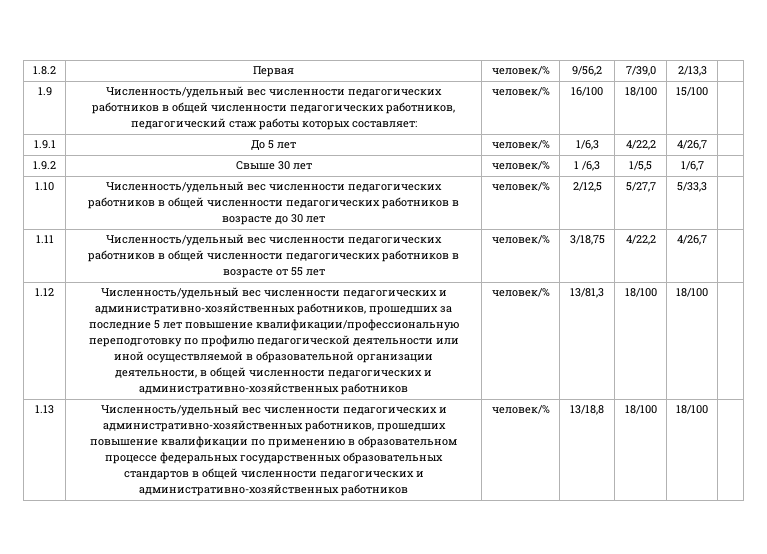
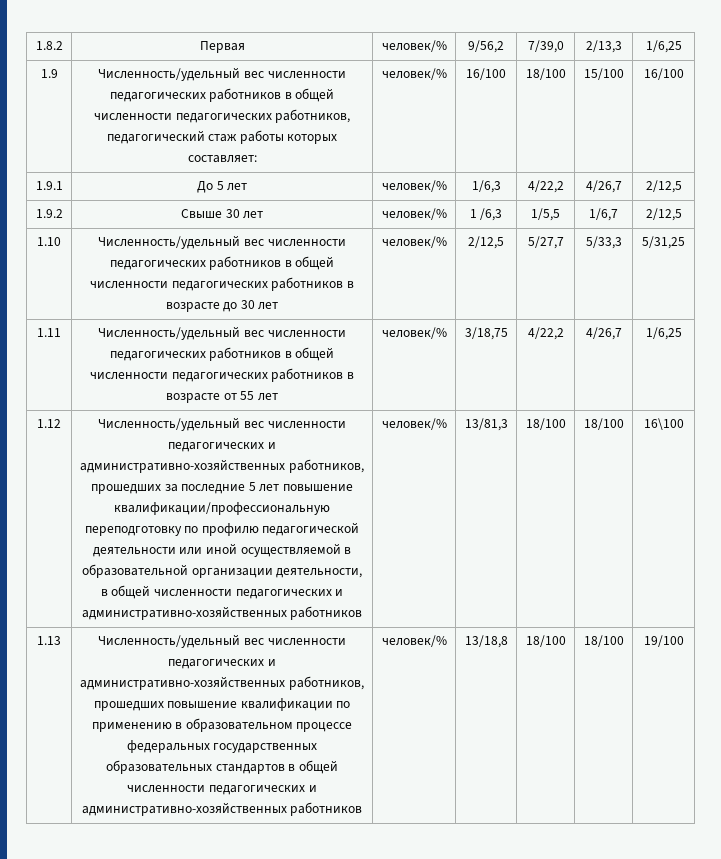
- 1.8.2 | Первая | человек/% | 9/56,2 | 7/39,0 | 2/13,3 |
+ 1.8.2 | Первая | человек/% | 9/56,2 | 7/39,0 | 2/13,3 | 1/6,25
- 1.9 | Численность/удельный вес численности педагогических работников в общей численности педагогических работников, педагогический стаж работы которых составляет: | человек/% | 16/100 | 18/100 | 15/100 |
+ 1.9 | Численность/удельный вес численности педагогических работников в общей численности педагогических работников, педагогический стаж работы которых составляет: | человек/% | 16/100 | 18/100 | 15/100 | 16/100
- 1.9.1 | До 5 лет | человек/% | 1/6,3 | 4/22,2 | 4/26,7 |
+ 1.9.1 | До 5 лет | человек/% | 1/6,3 | 4/22,2 | 4/26,7 | 2/12,5
- 1.9.2 | Свыше 30 лет | человек/% | 1 /6,3 | 1/5,5 | 1/6,7 |
+ 1.9.2 | Свыше 30 лет | человек/% | 1 /6,3 | 1/5,5 | 1/6,7 | 2/12,5
- 1.10 | Численность/удельный вес численности педагогических работников в общей численности педагогических работников в возрасте до 30 лет | человек/% | 2/12,5 | 5/27,7 | 5/33,3 |
+ 1.10 | Численность/удельный вес численности педагогических работников в общей численности педагогических работников в возрасте до 30 лет | человек/% | 2/12,5 | 5/27,7 | 5/33,3 | 5/31,25
- 1.11 | Численность/удельный вес численности педагогических работников в общей численности педагогических работников в возрасте от 55 лет | человек/% | 3/18,75 | 4/22,2 | 4/26,7 |
+ 1.11 | Численность/удельный вес численности педагогических работников в общей численности педагогических работников в возрасте от 55 лет | человек/% | 3/18,75 | 4/22,2 | 4/26,7 | 1/6,25
- 1.12 | Численность/удельный вес численности педагогических и административно-хозяйственных работников, прошедших за последние 5 лет повышение квалификации/профессиональную переподготовку по профилю педагогической деятельности или иной осуществляемой в образовательной организации деятельности, в общей численности педагогических и административно-хозяйственных работников | человек/% | 13/81,3 | 18/100 | 18/100 |
+ 1.12 | Численность/удельный вес численности педагогических и административно-хозяйственных работников, прошедших за последние 5 лет повышение квалификации/профессиональную переподготовку по профилю педагогической деятельности или иной осуществляемой в образовательной организации деятельности, в общей численности педагогических и административно-хозяйственных работников | человек/% | 13/81,3 | 18/100 | 18/100 | 16\100
- 1.13 | Численность/удельный вес численности педагогических и административно-хозяйственных работников, прошедших повышение квалификации по применению в образовательном процессе федеральных государственных образовательных стандартов в общей численности педагогических и административно-хозяйственных работников | человек/% | 13/18,8 | 18/100 | 18/100 |
+ 1.13 | Численность/удельный вес численности педагогических и административно-хозяйственных работников, прошедших повышение квалификации по применению в образовательном процессе федеральных государственных образовательных стандартов в общей численности педагогических и административно-хозяйственных работников | человек/% | 13/18,8 | 18/100 | 18/100 | 19/100

